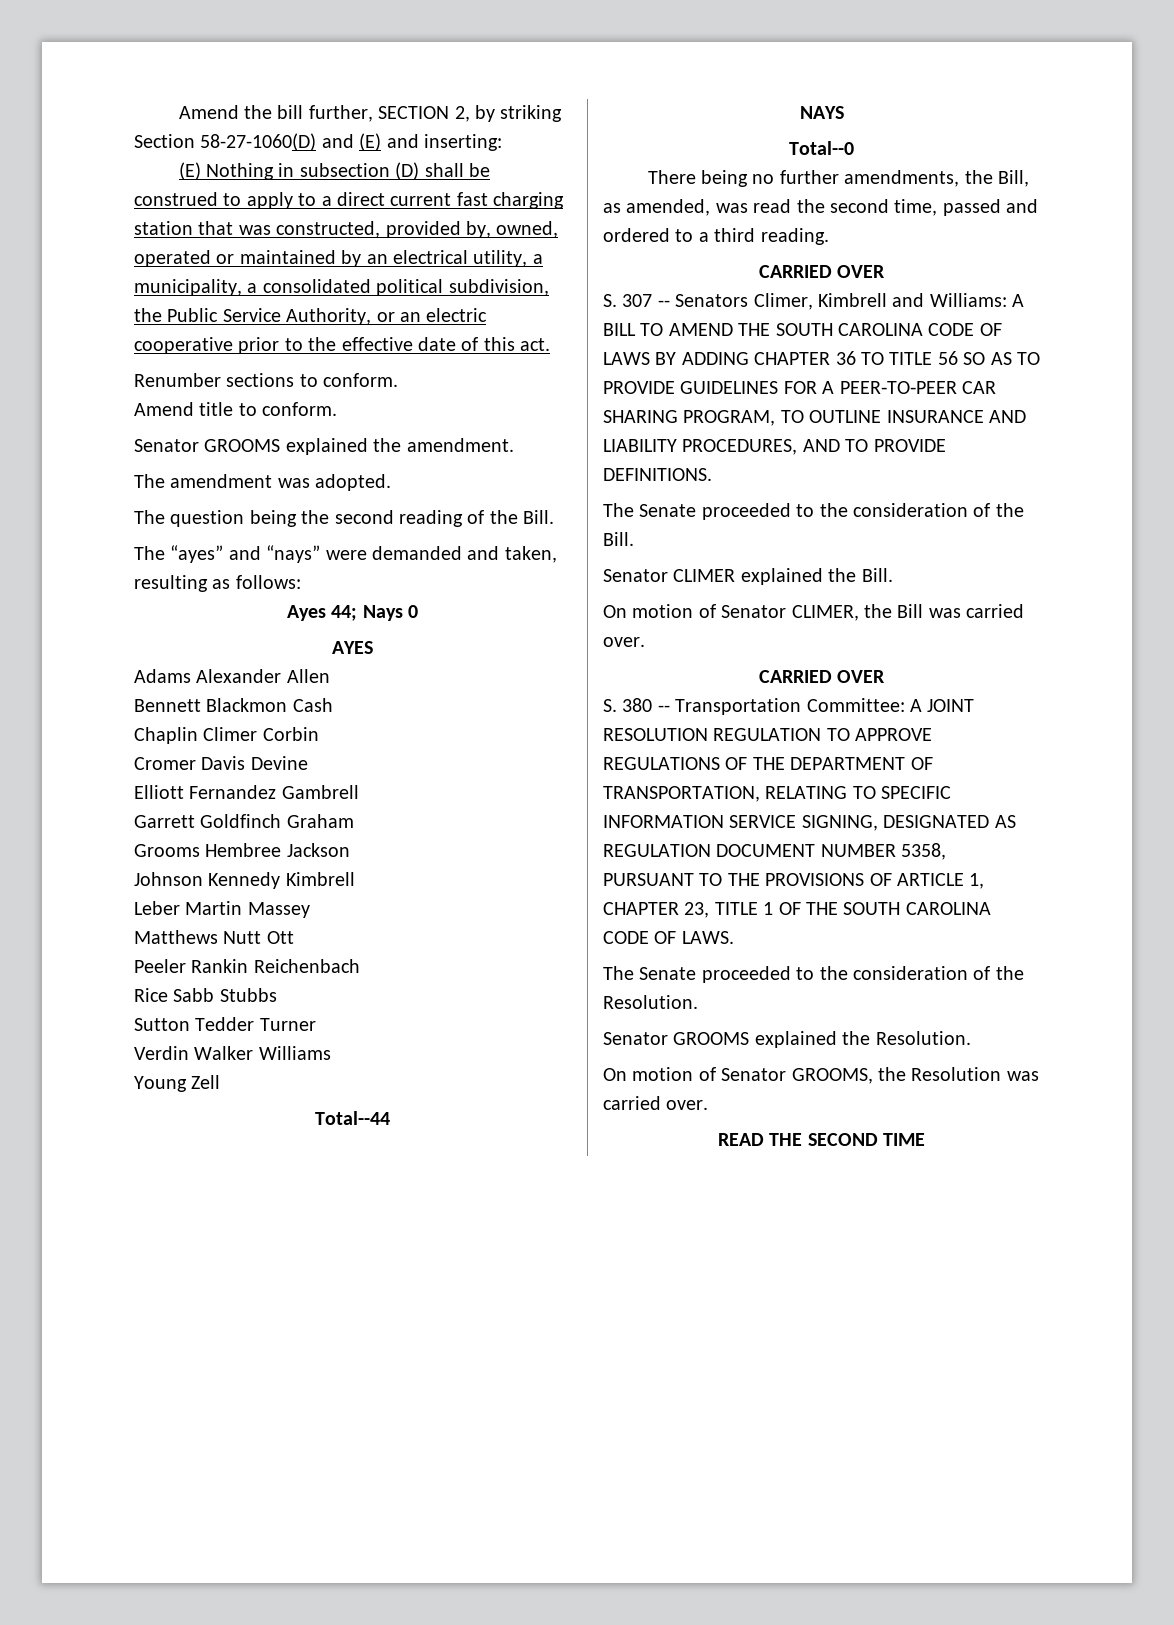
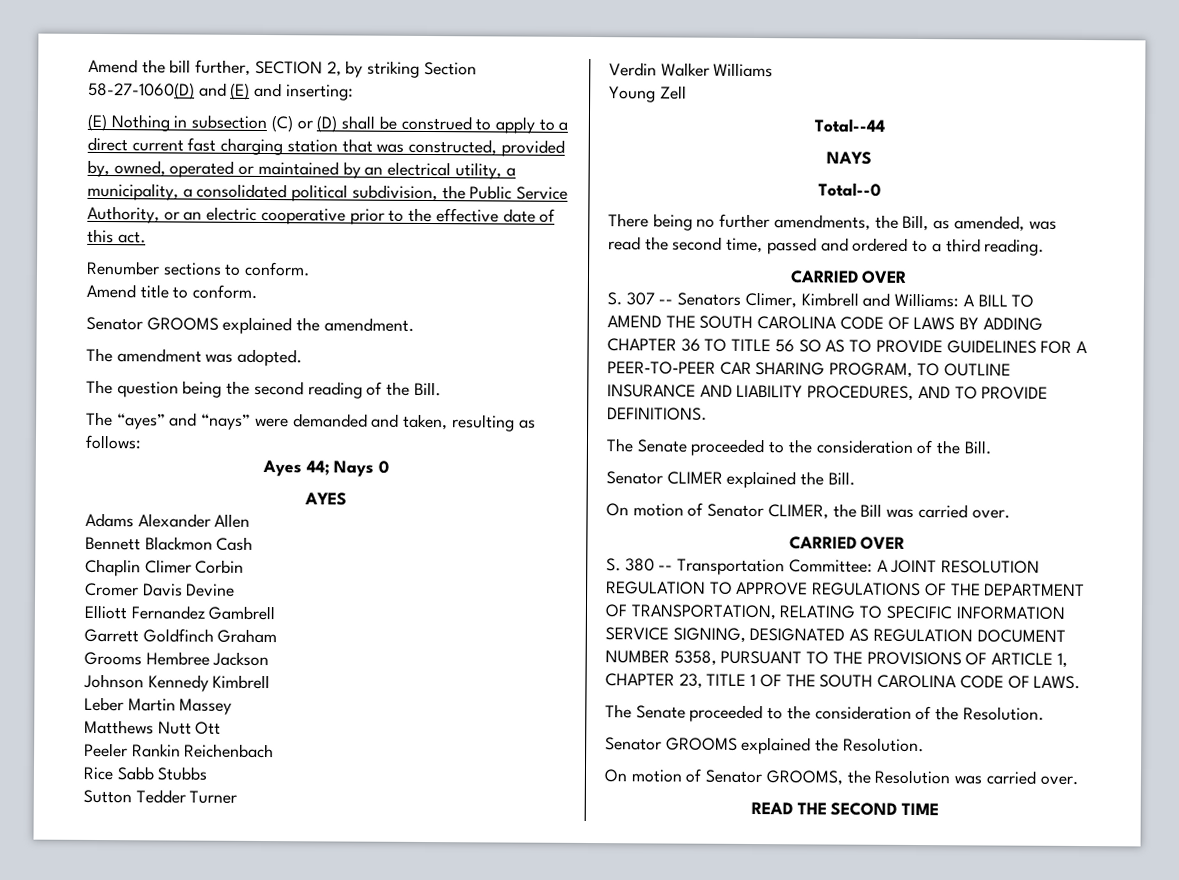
- (E) Nothing in subsection (D) shall be construed to apply to a direct current fast charging station that was constructed, provided by, owned, operated or maintained by an electrical utility, a municipality, a consolidated political subdivision, the Public Service Authority, or an electric cooperative prior to the effective date of this act.
+ (E) Nothing in subsection (C) or (D) shall be construed to apply to a direct current fast charging station that was constructed, provided by, owned, operated or maintained by an electrical utility, a municipality, a consolidated political subdivision, the Public Service Authority, or an electric cooperative prior to the effective date of this act.

